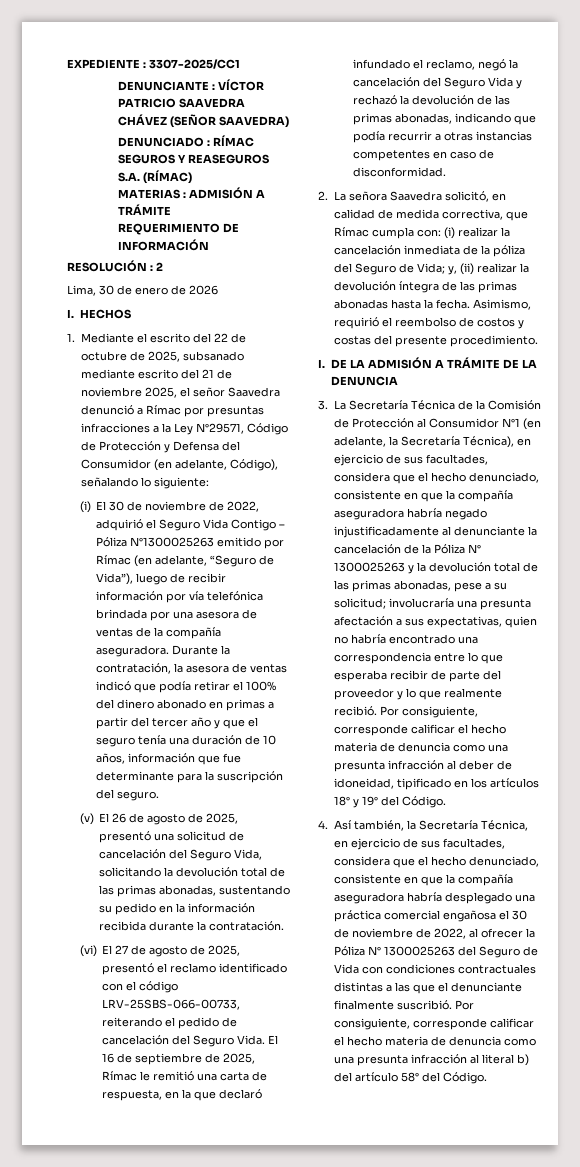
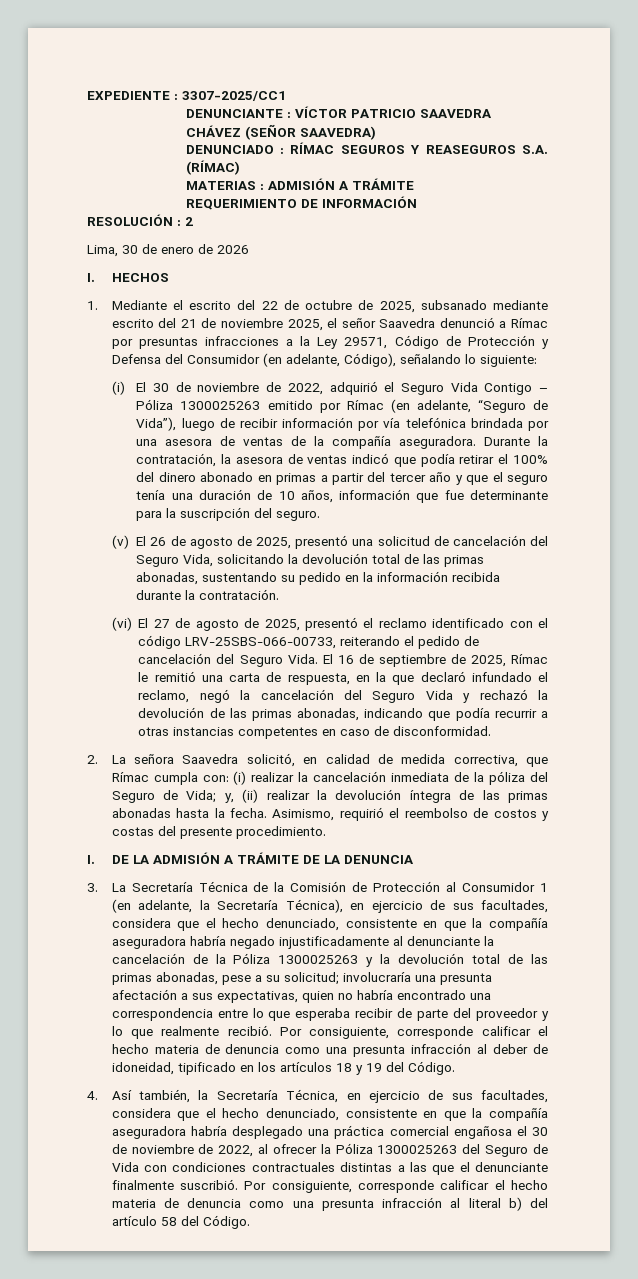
- 1. Mediante el escrito del 22 de octubre de 2025, subsanado mediante escrito del 21 de noviembre 2025, el señor Saavedra denunció a Rímac por presuntas infracciones a la Ley N°29571, Código de Protección y Defensa del Consumidor (en adelante, Código), señalando lo siguiente:
+ 1. Mediante el escrito del 22 de octubre de 2025, subsanado mediante escrito del 21 de noviembre 2025, el señor Saavedra denunció a Rímac por presuntas infracciones a la Ley 29571, Código de Protección y Defensa del Consumidor (en adelante, Código), señalando lo siguiente:
- (i) El 30 de noviembre de 2022, adquirió el Seguro Vida Contigo – Póliza N°1300025263 emitido por Rímac (en adelante, “Seguro de Vida”), luego de recibir información por vía telefónica brindada por una asesora de ventas de la compañía aseguradora.
+ (i) El 30 de noviembre de 2022, adquirió el Seguro Vida Contigo – Póliza 1300025263 emitido por Rímac (en adelante, “Seguro de Vida”), luego de recibir información por vía telefónica brindada por una asesora de ventas de la compañía aseguradora.
- 3. La Secretaría Técnica de la Comisión de Protección al Consumidor N°1 (en adelante, la Secretaría Técnica), en ejercicio de sus facultades, considera que el hecho denunciado, consistente en que la compañía aseguradora habría negado injustificadamente al denunciante la cancelación de la Póliza N° 1300025263 y la devolución total de las primas abonadas, pese a su solicitud;
+ 3. La Secretaría Técnica de la Comisión de Protección al Consumidor 1 (en adelante, la Secretaría Técnica), en ejercicio de sus facultades, considera que el hecho denunciado, consistente en que la compañía aseguradora habría negado injustificadamente al denunciante la cancelación de la Póliza 1300025263 y la devolución total de las primas abonadas, pese a su solicitud;
- Por consiguiente, corresponde calificar el hecho materia de denuncia como una presunta infracción al deber de idoneidad, tipificado en los artículos 18° y 19° del Código.
+ Por consiguiente, corresponde calificar el hecho materia de denuncia como una presunta infracción al deber de idoneidad, tipificado en los artículos 18 y 19 del Código.
- 4. Así también, la Secretaría Técnica, en ejercicio de sus facultades, considera que el hecho denunciado, consistente en que la compañía aseguradora habría desplegado una práctica comercial engañosa el 30 de noviembre de 2022, al ofrecer la Póliza N° 1300025263 del Seguro de Vida con condiciones contractuales distintas a las que el denunciante finalmente suscribió.
+ 4. Así también, la Secretaría Técnica, en ejercicio de sus facultades, considera que el hecho denunciado, consistente en que la compañía aseguradora habría desplegado una práctica comercial engañosa el 30 de noviembre de 2022, al ofrecer la Póliza 1300025263 del Seguro de Vida con condiciones contractuales distintas a las que el denunciante finalmente suscribió.
- Por consiguiente, corresponde calificar el hecho materia de denuncia como una presunta infracción al literal b) del artículo 58° del Código.
+ Por consiguiente, corresponde calificar el hecho materia de denuncia como una presunta infracción al literal b) del artículo 58 del Código.

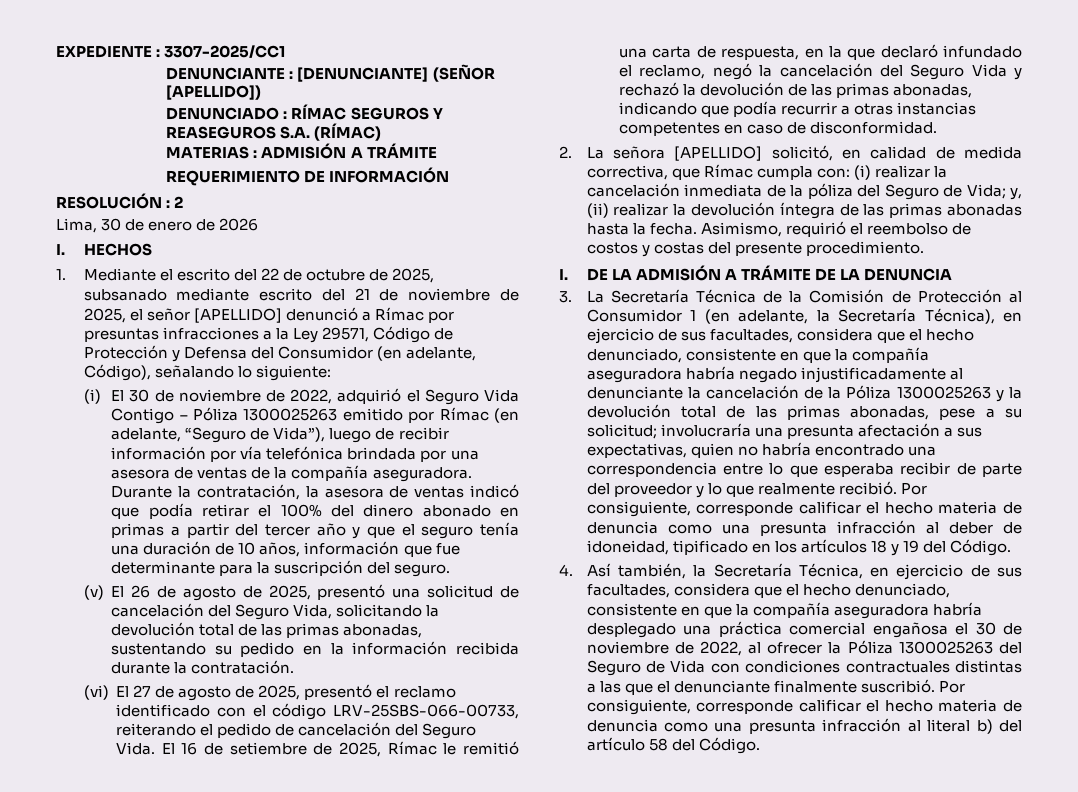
- DENUNCIANTE : VÍCTOR PATRICIO SAAVEDRA CHÁVEZ (SEÑOR SAAVEDRA)
+ DENUNCIANTE : [DENUNCIANTE] (SEÑOR [APELLIDO])
- 1. Mediante el escrito del 22 de octubre de 2025, subsanado mediante escrito del 21 de noviembre 2025, el señor Saavedra denunció a Rímac por presuntas infracciones a la Ley 29571, Código de Protección y Defensa del Consumidor (en adelante, Código), señalando lo siguiente:
+ 1. Mediante el escrito del 22 de octubre de 2025, subsanado mediante escrito del 21 de noviembre de 2025, el señor [APELLIDO] denunció a Rímac por presuntas infracciones a la Ley 29571, Código de Protección y Defensa del Consumidor (en adelante, Código), señalando lo siguiente:
- El 16 de septiembre de 2025, Rímac le remitió una carta de respuesta, en la que declaró infundado el reclamo, negó la cancelación del Seguro Vida y rechazó la devolución de las primas abonadas, indicando que podía recurrir a otras instancias competentes en caso de disconformidad.
+ El 16 de setiembre de 2025, Rímac le remitió una carta de respuesta, en la que declaró infundado el reclamo, negó la cancelación del Seguro Vida y rechazó la devolución de las primas abonadas, indicando que podía recurrir a otras instancias competentes en caso de disconformidad.
- 2. La señora Saavedra solicitó, en calidad de medida correctiva, que Rímac cumpla con: (i) realizar la cancelación inmediata de la póliza del Seguro de Vida; y, (ii) realizar la devolución íntegra de las primas abonadas hasta la fecha.
+ 2. La señora [APELLIDO] solicitó, en calidad de medida correctiva, que Rímac cumpla con: (i) realizar la cancelación inmediata de la póliza del Seguro de Vida; y, (ii) realizar la devolución íntegra de las primas abonadas hasta la fecha.

